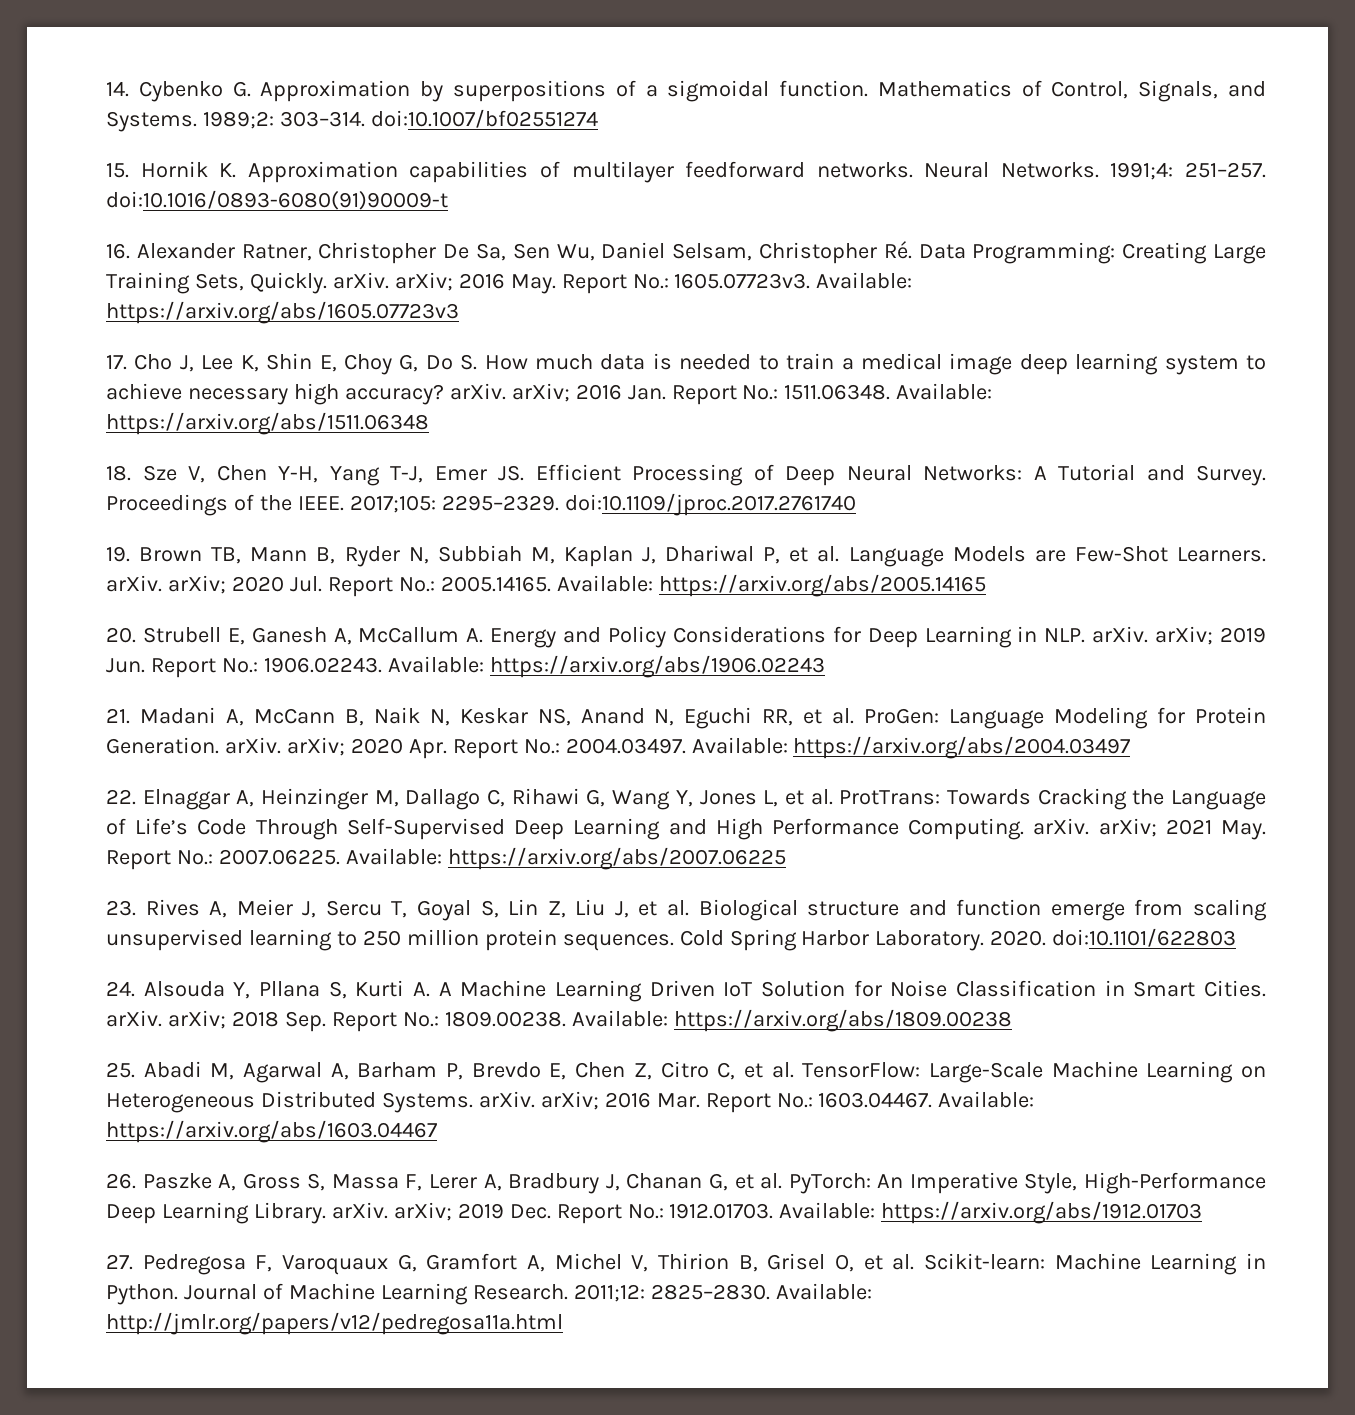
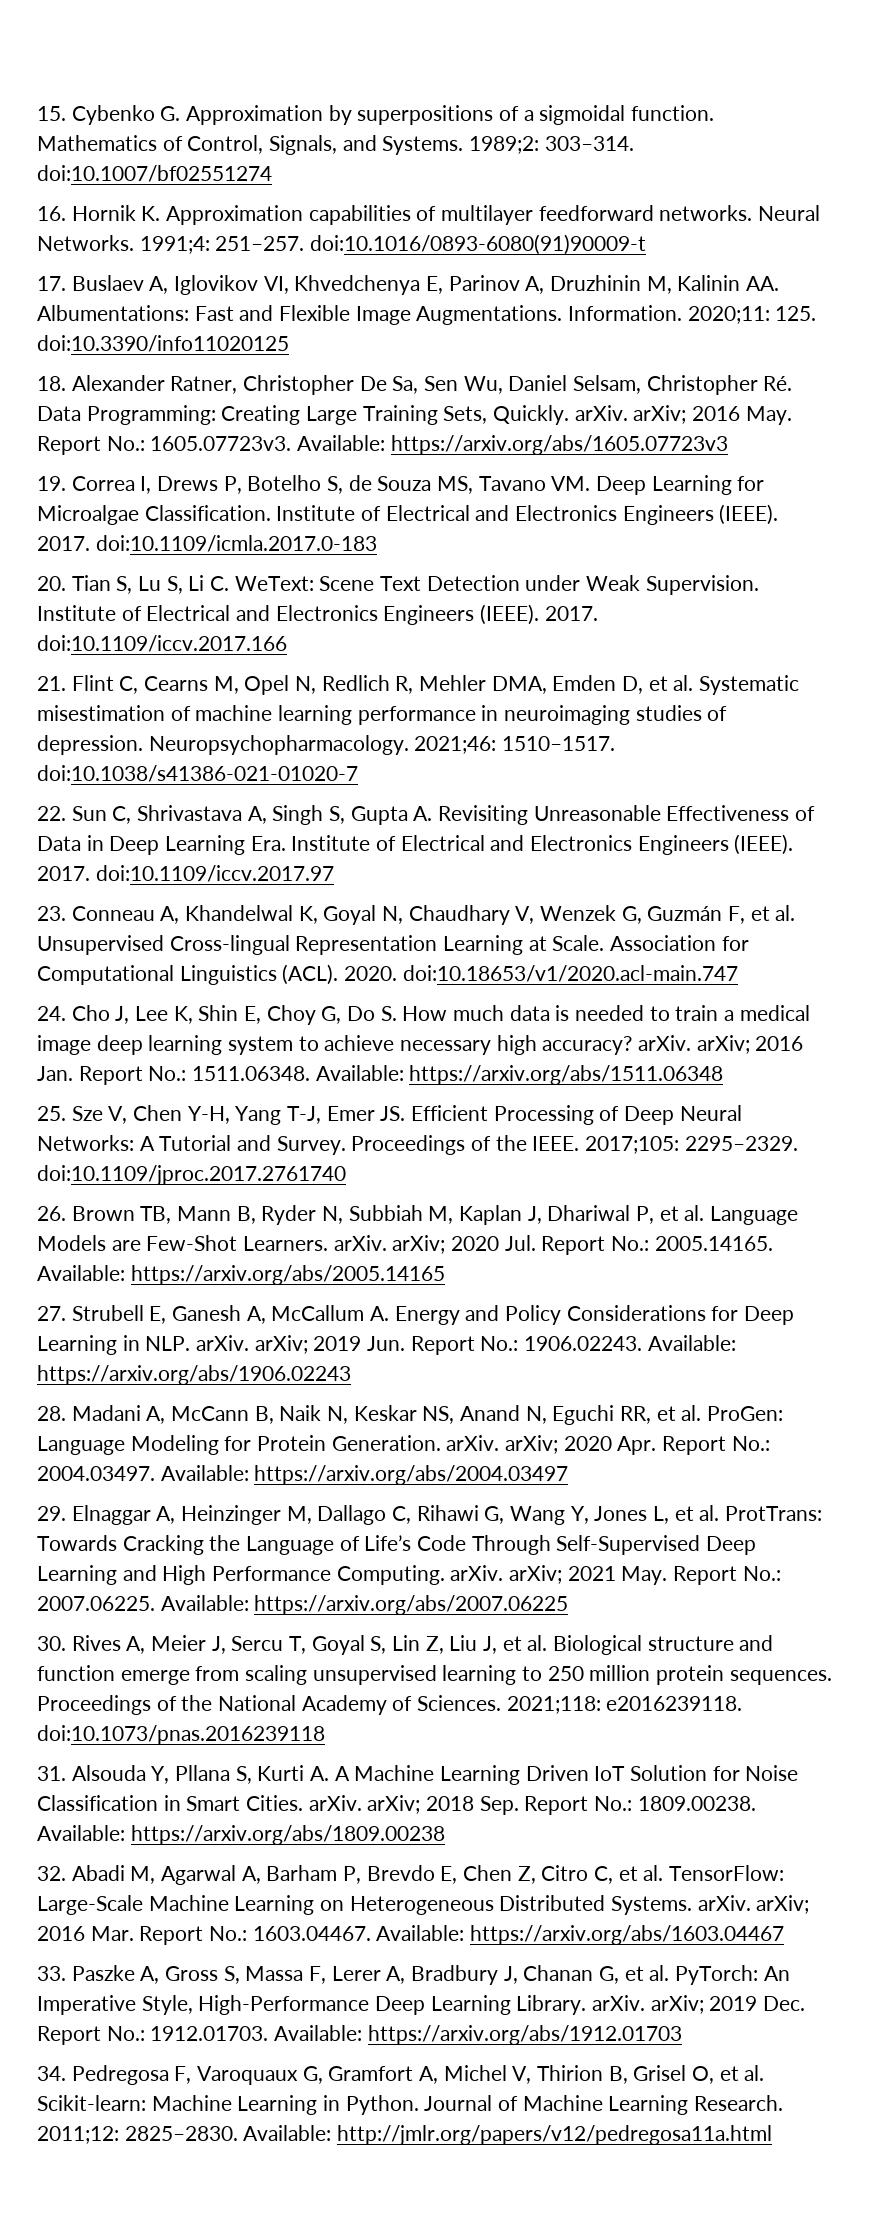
- 14. Cybenko G. Approximation by superpositions of a sigmoidal function.
+ 15. Cybenko G. Approximation by superpositions of a sigmoidal function.
- 15. Hornik K. Approximation capabilities of multilayer feedforward networks.
+ 16. Hornik K. Approximation capabilities of multilayer feedforward networks.
- 16. Alexander Ratner, Christopher De Sa, Sen Wu, Daniel Selsam, Christopher Ré. Data Programming: Creating Large Training Sets, Quickly. arXiv. arXiv; 2016 May. Report No.: 1605.07723v3. Available: https://arxiv.org/abs/1605.07723v3
+ 17. Buslaev A, Iglovikov VI, Khvedchenya E, Parinov A, Druzhinin M, Kalinin AA. Albumentations: Fast and Flexible Image Augmentations. Information. 2020;11: 125. doi:10.3390/info11020125
+ 18. Alexander Ratner, Christopher De Sa, Sen Wu, Daniel Selsam, Christopher Ré. Data Programming: Creating Large Training Sets, Quickly. arXiv. arXiv; 2016 May. Report No.: 1605.07723v3. Available: https://arxiv.org/abs/1605.07723v3
- 17. Cho J, Lee K, Shin E, Choy G, Do S. How much data is needed to train a medical image deep learning system to achieve necessary high accuracy? arXiv. arXiv; 2016 Jan. Report No.: 1511.06348. Available: https://arxiv.org/abs/1511.06348
+ 19. Correa I, Drews P, Botelho S, de Souza MS, Tavano VM. Deep Learning for Microalgae Classification. Institute of Electrical and Electronics Engineers (IEEE). 2017. doi:10.1109/icmla.2017.0-183
+ 20. Tian S, Lu S, Li C. WeText: Scene Text Detection under Weak Supervision. Institute of Electrical and Electronics Engineers (IEEE). 2017. doi:10.1109/iccv.2017.166
+ 21. Flint C, Cearns M, Opel N, Redlich R, Mehler DMA, Emden D, et al. Systematic misestimation of machine learning performance in neuroimaging studies of depression. Neuropsychopharmacology. 2021;46: 1510–1517. doi:10.1038/s41386-021-01020-7
+ 22. Sun C, Shrivastava A, Singh S, Gupta A. Revisiting Unreasonable Effectiveness of Data in Deep Learning Era. Institute of Electrical and Electronics Engineers (IEEE). 2017. doi:10.1109/iccv.2017.97
+ 23. Conneau A, Khandelwal K, Goyal N, Chaudhary V, Wenzek G, Guzmán F, et al. Unsupervised Cross-lingual Representation Learning at Scale. Association for Computational Linguistics (ACL). 2020. doi:10.18653/v1/2020.acl-main.747
+ 24. Cho J, Lee K, Shin E, Choy G, Do S. How much data is needed to train a medical image deep learning system to achieve necessary high accuracy? arXiv. arXiv; 2016 Jan. Report No.: 1511.06348. Available: https://arxiv.org/abs/1511.06348
- 18. Sze V, Chen Y-H, Yang T-J, Emer JS. Efficient Processing of Deep Neural Networks: A Tutorial and Survey.
+ 25. Sze V, Chen Y-H, Yang T-J, Emer JS. Efficient Processing of Deep Neural Networks: A Tutorial and Survey.
- 19. Brown TB, Mann B, Ryder N, Subbiah M, Kaplan J, Dhariwal P, et al. Language Models are Few-Shot Learners. arXiv. arXiv; 2020 Jul. Report No.: 2005.14165. Available: https://arxiv.org/abs/2005.14165
+ 26. Brown TB, Mann B, Ryder N, Subbiah M, Kaplan J, Dhariwal P, et al. Language Models are Few-Shot Learners. arXiv. arXiv; 2020 Jul. Report No.: 2005.14165. Available: https://arxiv.org/abs/2005.14165
- 20. Strubell E, Ganesh A, McCallum A. Energy and Policy Considerations for Deep Learning in NLP. arXiv. arXiv; 2019 Jun. Report No.: 1906.02243. Available: https://arxiv.org/abs/1906.02243
+ 27. Strubell E, Ganesh A, McCallum A. Energy and Policy Considerations for Deep Learning in NLP. arXiv. arXiv; 2019 Jun. Report No.: 1906.02243. Available: https://arxiv.org/abs/1906.02243
- 21. Madani A, McCann B, Naik N, Keskar NS, Anand N, Eguchi RR, et al. ProGen: Language Modeling for Protein Generation. arXiv. arXiv; 2020 Apr. Report No.: 2004.03497. Available: https://arxiv.org/abs/2004.03497
+ 28. Madani A, McCann B, Naik N, Keskar NS, Anand N, Eguchi RR, et al. ProGen: Language Modeling for Protein Generation. arXiv. arXiv; 2020 Apr. Report No.: 2004.03497. Available: https://arxiv.org/abs/2004.03497
- 22. Elnaggar A, Heinzinger M, Dallago C, Rihawi G, Wang Y, Jones L, et al. ProtTrans: Towards Cracking the Language of Life’s Code Through Self-Supervised Deep Learning and High Performance Computing. arXiv. arXiv; 2021 May. Report No.: 2007.06225. Available: https://arxiv.org/abs/2007.06225
+ 29. Elnaggar A, Heinzinger M, Dallago C, Rihawi G, Wang Y, Jones L, et al. ProtTrans: Towards Cracking the Language of Life’s Code Through Self-Supervised Deep Learning and High Performance Computing. arXiv. arXiv; 2021 May. Report No.: 2007.06225. Available: https://arxiv.org/abs/2007.06225
- 23. Rives A, Meier J, Sercu T, Goyal S, Lin Z, Liu J, et al. Biological structure and function emerge from scaling unsupervised learning to 250 million protein sequences.
+ 30. Rives A, Meier J, Sercu T, Goyal S, Lin Z, Liu J, et al. Biological structure and function emerge from scaling unsupervised learning to 250 million protein sequences.
- Cold Spring Harbor Laboratory. 2020. doi:10.1101/622803
- 24. Alsouda Y, Pllana S, Kurti A. A Machine Learning Driven IoT Solution for Noise Classification in Smart Cities. arXiv. arXiv; 2018 Sep. Report No.: 1809.00238. Available: https://arxiv.org/abs/1809.00238
+ Proceedings of the National Academy of Sciences. 2021;118: e2016239118. doi:10.1073/pnas.2016239118
+ 31. Alsouda Y, Pllana S, Kurti A. A Machine Learning Driven IoT Solution for Noise Classification in Smart Cities. arXiv. arXiv; 2018 Sep. Report No.: 1809.00238. Available: https://arxiv.org/abs/1809.00238
- 25. Abadi M, Agarwal A, Barham P, Brevdo E, Chen Z, Citro C, et al. TensorFlow: Large-Scale Machine Learning on Heterogeneous Distributed Systems. arXiv. arXiv; 2016 Mar. Report No.: 1603.04467. Available: https://arxiv.org/abs/1603.04467
+ 32. Abadi M, Agarwal A, Barham P, Brevdo E, Chen Z, Citro C, et al. TensorFlow: Large-Scale Machine Learning on Heterogeneous Distributed Systems. arXiv. arXiv; 2016 Mar. Report No.: 1603.04467. Available: https://arxiv.org/abs/1603.04467
- 26. Paszke A, Gross S, Massa F, Lerer A, Bradbury J, Chanan G, et al. PyTorch: An Imperative Style, High-Performance Deep Learning Library. arXiv. arXiv; 2019 Dec. Report No.: 1912.01703. Available: https://arxiv.org/abs/1912.01703
+ 33. Paszke A, Gross S, Massa F, Lerer A, Bradbury J, Chanan G, et al. PyTorch: An Imperative Style, High-Performance Deep Learning Library. arXiv. arXiv; 2019 Dec. Report No.: 1912.01703. Available: https://arxiv.org/abs/1912.01703
- 27. Pedregosa F, Varoquaux G, Gramfort A, Michel V, Thirion B, Grisel O, et al. Scikit-learn: Machine Learning in Python.
+ 34. Pedregosa F, Varoquaux G, Gramfort A, Michel V, Thirion B, Grisel O, et al. Scikit-learn: Machine Learning in Python.

